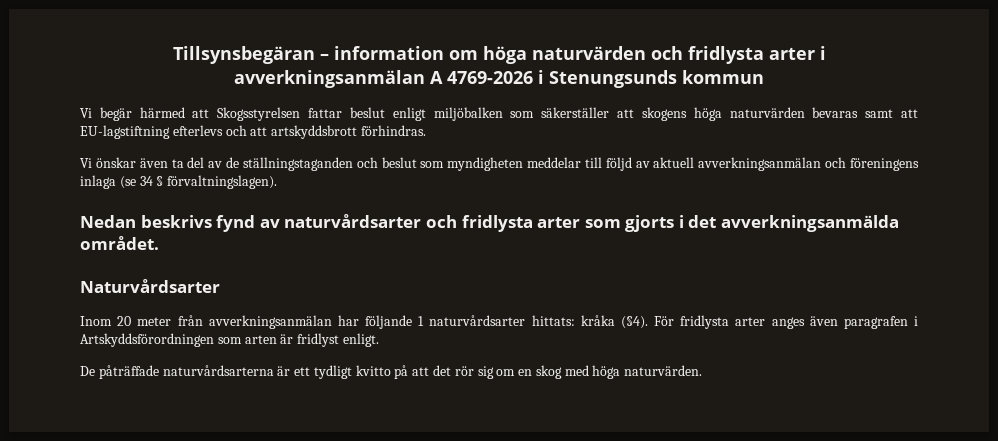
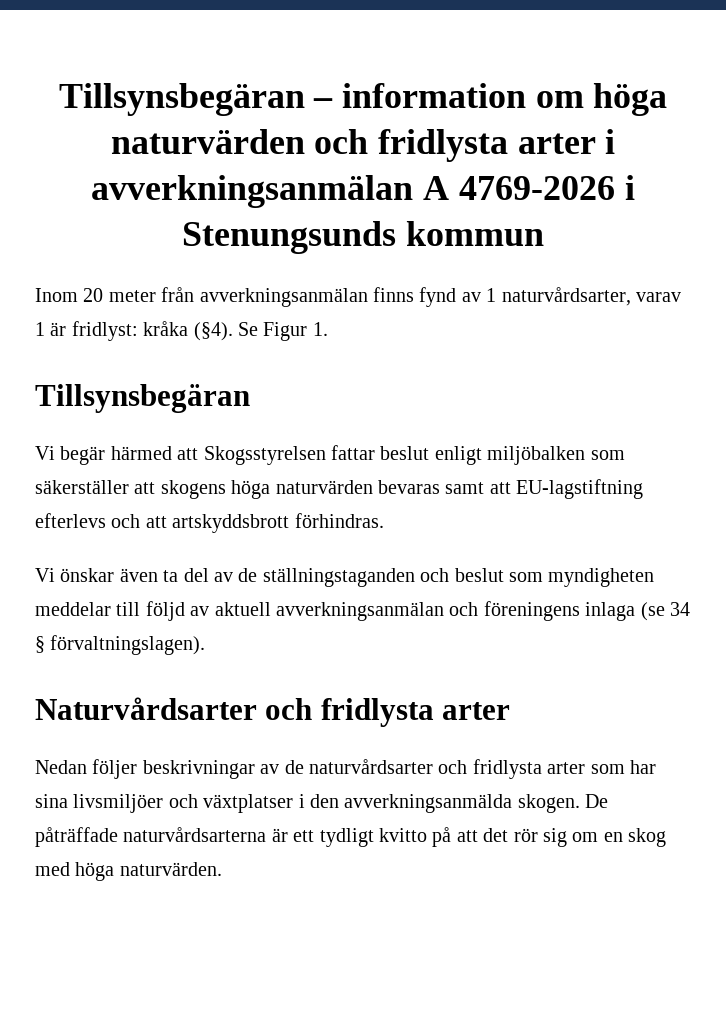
+ Inom 20 meter från avverkningsanmälan finns fynd av 1 naturvårdsarter, varav 1 är fridlyst: kråka (§4). Se Figur 1.
+ Tillsynsbegäran
- Nedan beskrivs fynd av naturvårdsarter och fridlysta arter som gjorts i det avverkningsanmälda området.
- Naturvårdsarter
- Inom 20 meter från avverkningsanmälan har följande 1 naturvårdsarter hittats: kråka (§4). För fridlysta arter anges även paragrafen i Artskyddsförordningen som arten är fridlyst enligt.
- De påträffade naturvårdsarterna är ett tydligt kvitto på att det rör sig om en skog med höga naturvärden.
+ Naturvårdsarter och fridlysta arter
+ Nedan följer beskrivningar av de naturvårdsarter och fridlysta arter som har sina livsmiljöer och växtplatser i den avverkningsanmälda skogen. De påträffade naturvårdsarterna är ett tydligt kvitto på att det rör sig om en skog med höga naturvärden.

